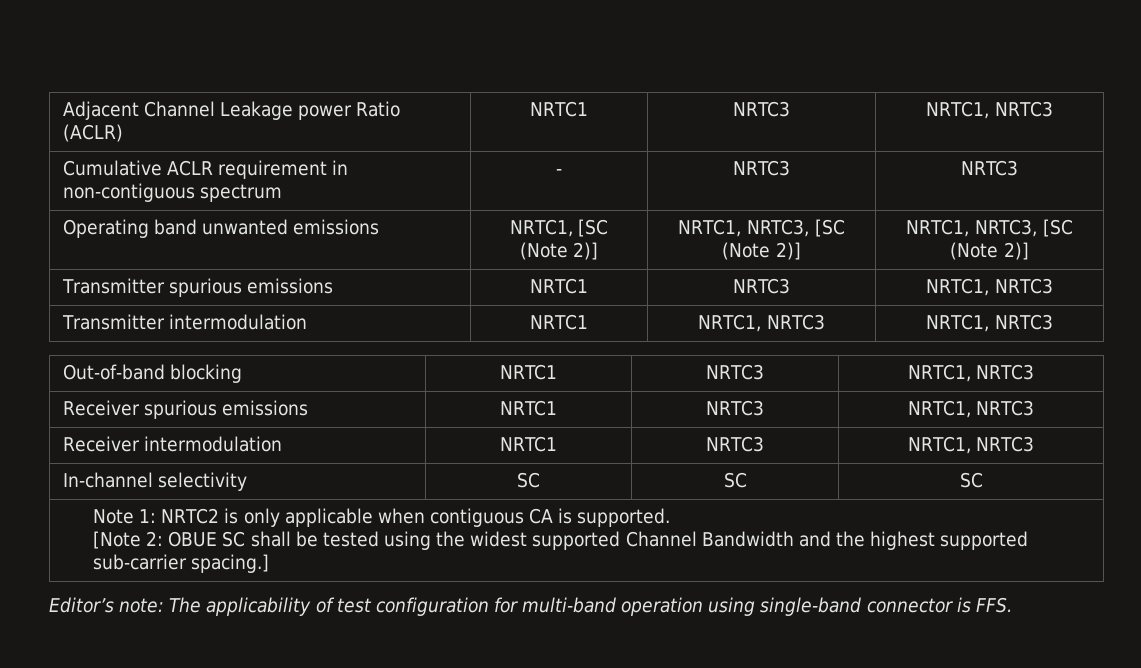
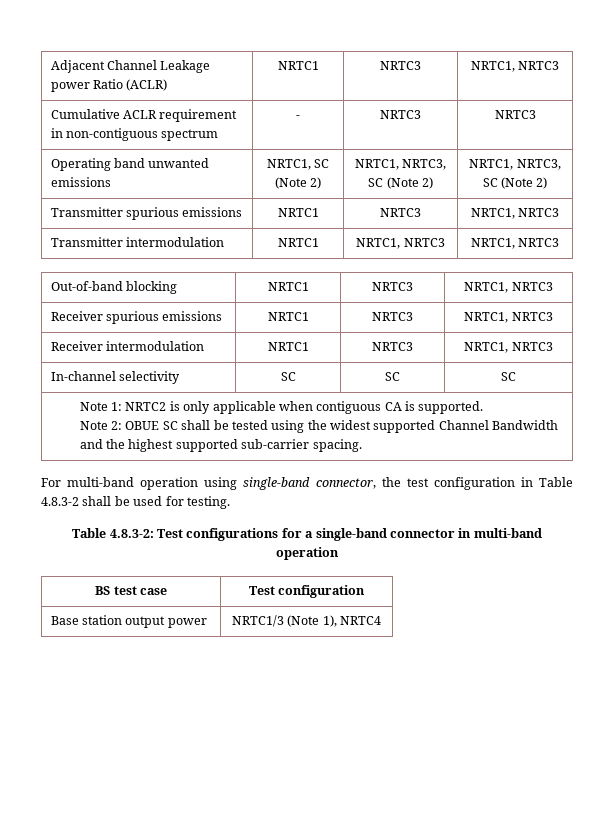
- Operating band unwanted emissions | NRTC1, [SC (Note 2)] | NRTC1, NRTC3, [SC (Note 2)] | NRTC1, NRTC3, [SC (Note 2)]
+ Operating band unwanted emissions | NRTC1, SC (Note 2) | NRTC1, NRTC3, SC (Note 2) | NRTC1, NRTC3, SC (Note 2)
  Note 1: NRTC2 is only applicable when contiguous CA is supported.
- [Note 2: OBUE SC shall be tested using the widest supported Channel Bandwidth and the highest supported sub-carrier spacing.]
- Editor’s note: The applicability of test configuration for multi-band operation using single-band connector is FFS.
+ Note 2: OBUE SC shall be tested using the widest supported Channel Bandwidth and the highest supported sub-carrier spacing.
+ For multi-band operation using single-band connector, the test configuration in Table 4.8.3-2 shall be used for testing.
+ Table 4.8.3-2: Test configurations for a single-band connector in multi-band operation
+ BS test case | Test configuration
+ Base station output power | NRTC1/3 (Note 1), NRTC4

